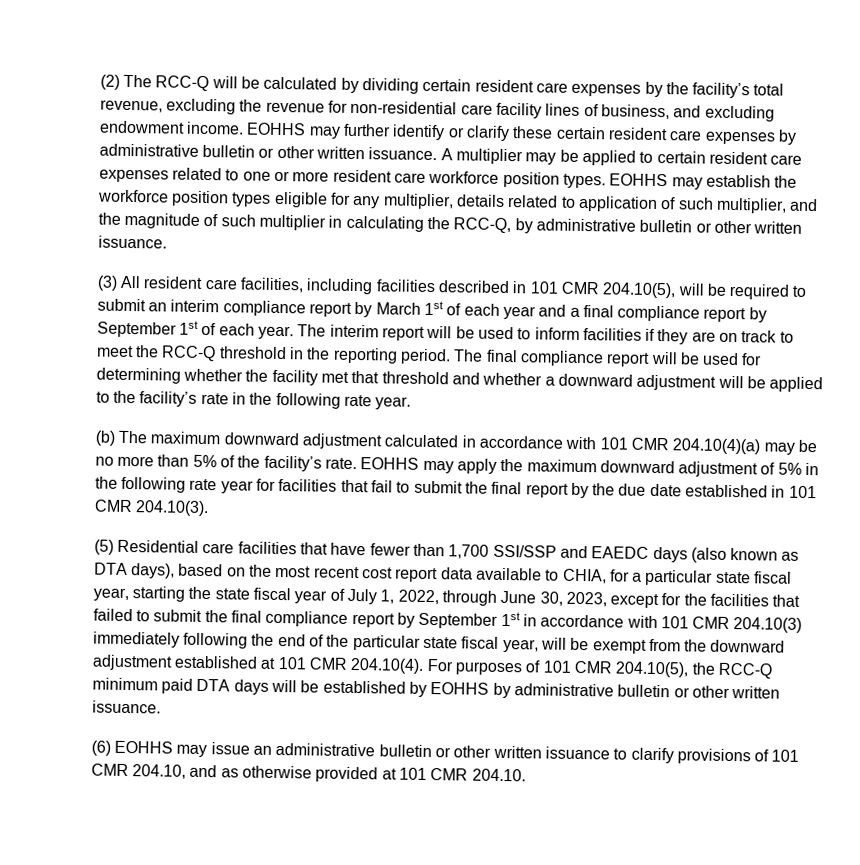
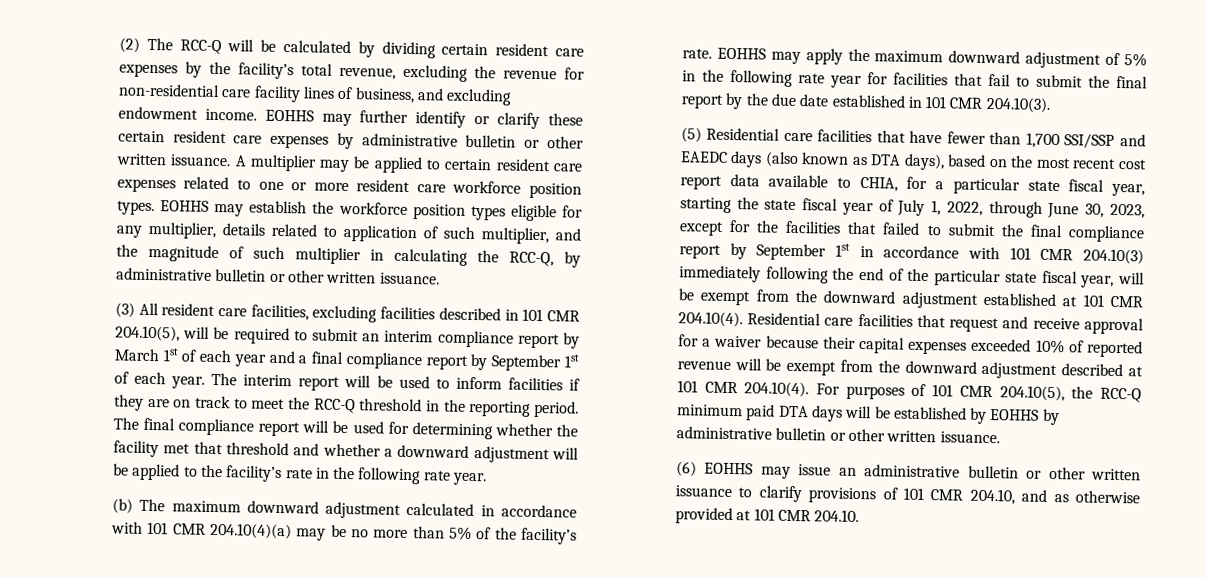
- (3) All resident care facilities, including facilities described in 101 CMR 204.10(5), will be required to submit an interim compliance report by March 1st of each year and a final compliance report by September 1st of each year.
+ (3) All resident care facilities, excluding facilities described in 101 CMR 204.10(5), will be required to submit an interim compliance report by March 1st of each year and a final compliance report by September 1st of each year.
- (5) Residential care facilities that have fewer than 1,700 SSI/SSP and EAEDC days (also known as DTA days), based on the most recent cost report data available to CHIA, for a particular state fiscal year, starting the state fiscal year of July 1, 2022, through June 30, 2023, except for the facilities that failed to submit the final compliance report by September 1st in accordance with 101 CMR 204.10(3) immediately following the end of the particular state fiscal year, will be exempt from the downward adjustment established at 101 CMR 204.10(4). For purposes of 101 CMR 204.10(5), the RCC-Q minimum paid DTA days will be established by EOHHS by administrative bulletin or other written issuance.
+ (5) Residential care facilities that have fewer than 1,700 SSI/SSP and EAEDC days (also known as DTA days), based on the most recent cost report data available to CHIA, for a particular state fiscal year, starting the state fiscal year of July 1, 2022, through June 30, 2023, except for the facilities that failed to submit the final compliance report by September 1st in accordance with 101 CMR 204.10(3) immediately following the end of the particular state fiscal year, will be exempt from the downward adjustment established at 101 CMR 204.10(4). Residential care facilities that request and receive approval for a waiver because their capital expenses exceeded 10% of reported revenue will be exempt from the downward adjustment described at 101 CMR 204.10(4). For purposes of 101 CMR 204.10(5), the RCC-Q minimum paid DTA days will be established by EOHHS by administrative bulletin or other written issuance.

